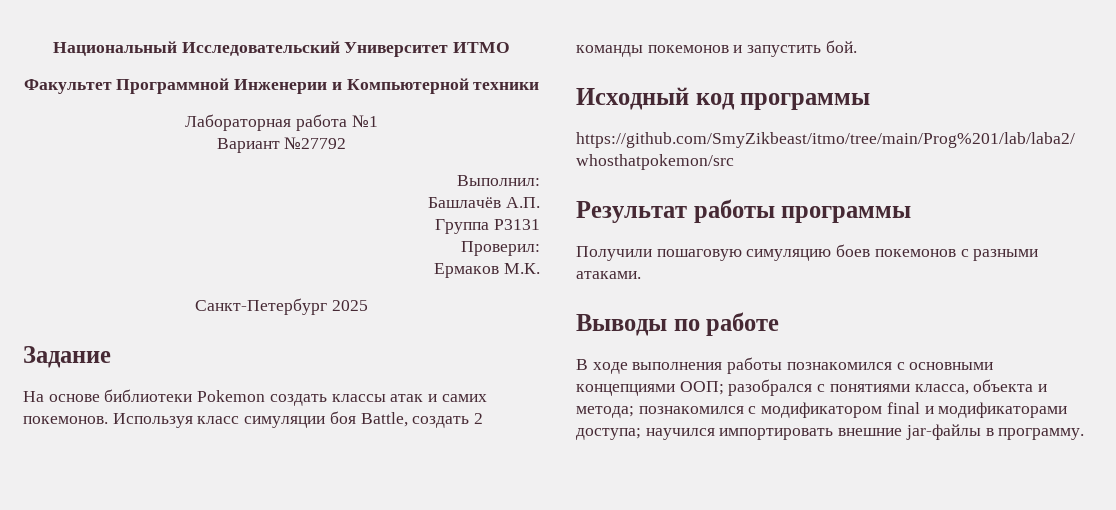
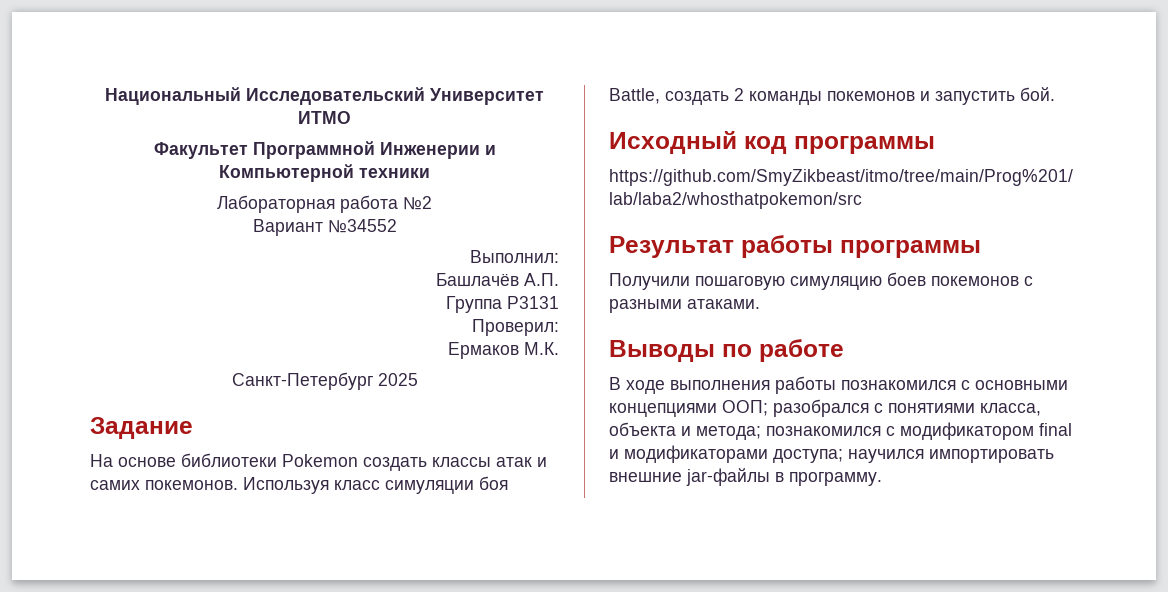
- Лабораторная работа №1
+ Лабораторная работа №2
- Вариант №27792
+ Вариант №34552

